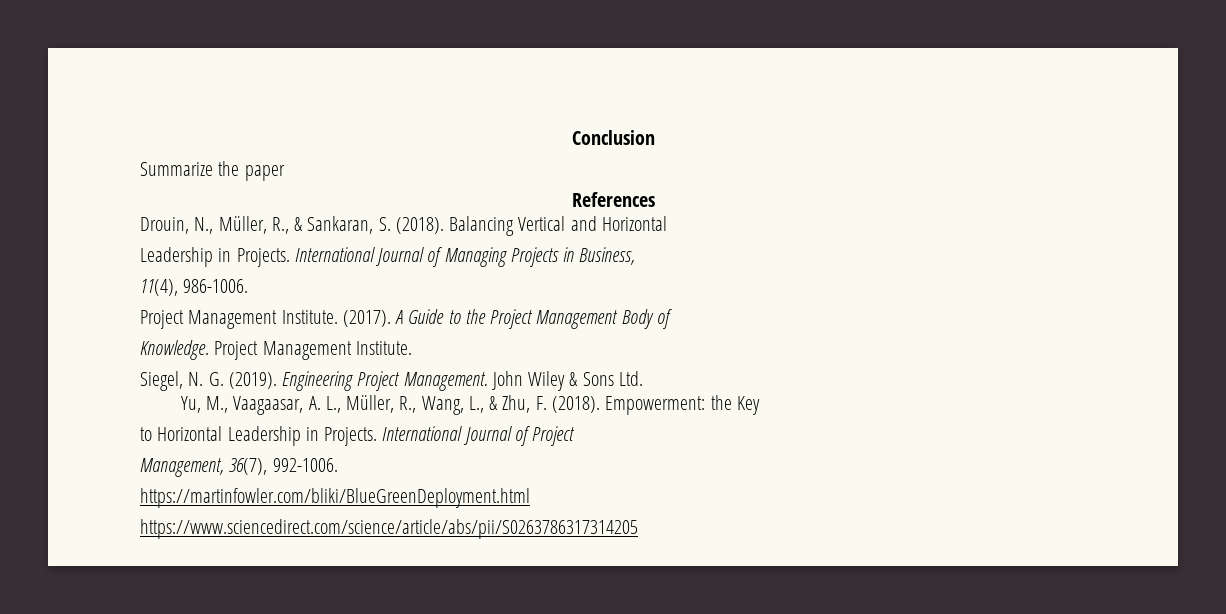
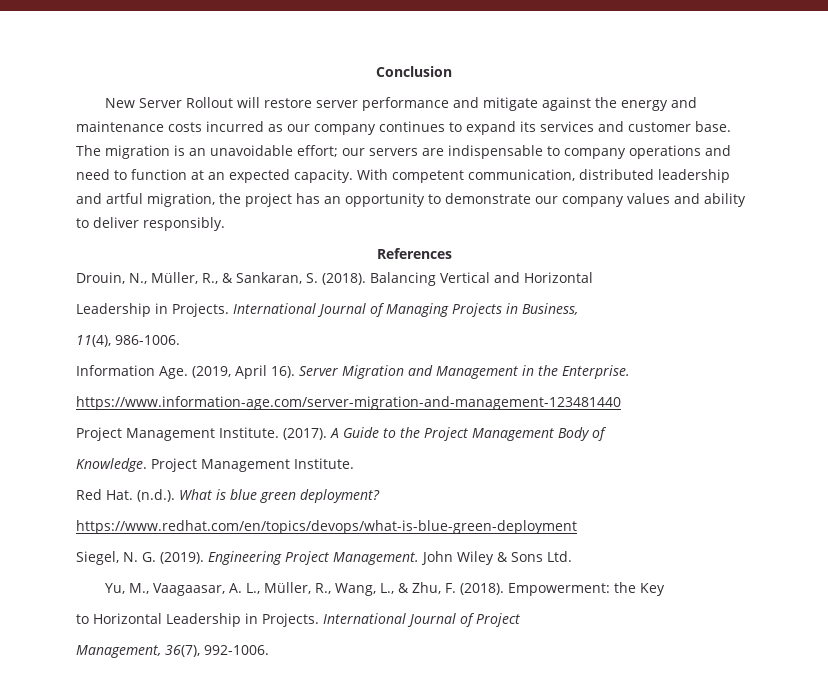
- Summarize the paper
+ New Server Rollout will restore server performance and mitigate against the energy and maintenance costs incurred as our company continues to expand its services and customer base. The migration is an unavoidable effort; our servers are indispensable to company operations and need to function at an expected capacity. With competent communication, distributed leadership and artful migration, the project has an opportunity to demonstrate our company values and ability to deliver responsibly.
+ Information Age. (2019, April 16). Server Migration and Management in the Enterprise.
+ https://www.information-age.com/server-migration-and-management-123481440
+ Red Hat. (n.d.). What is blue green deployment?
+ https://www.redhat.com/en/topics/devops/what-is-blue-green-deployment
- https://martinfowler.com/bliki/BlueGreenDeployment.html
- https://www.sciencedirect.com/science/article/abs/pii/S0263786317314205

